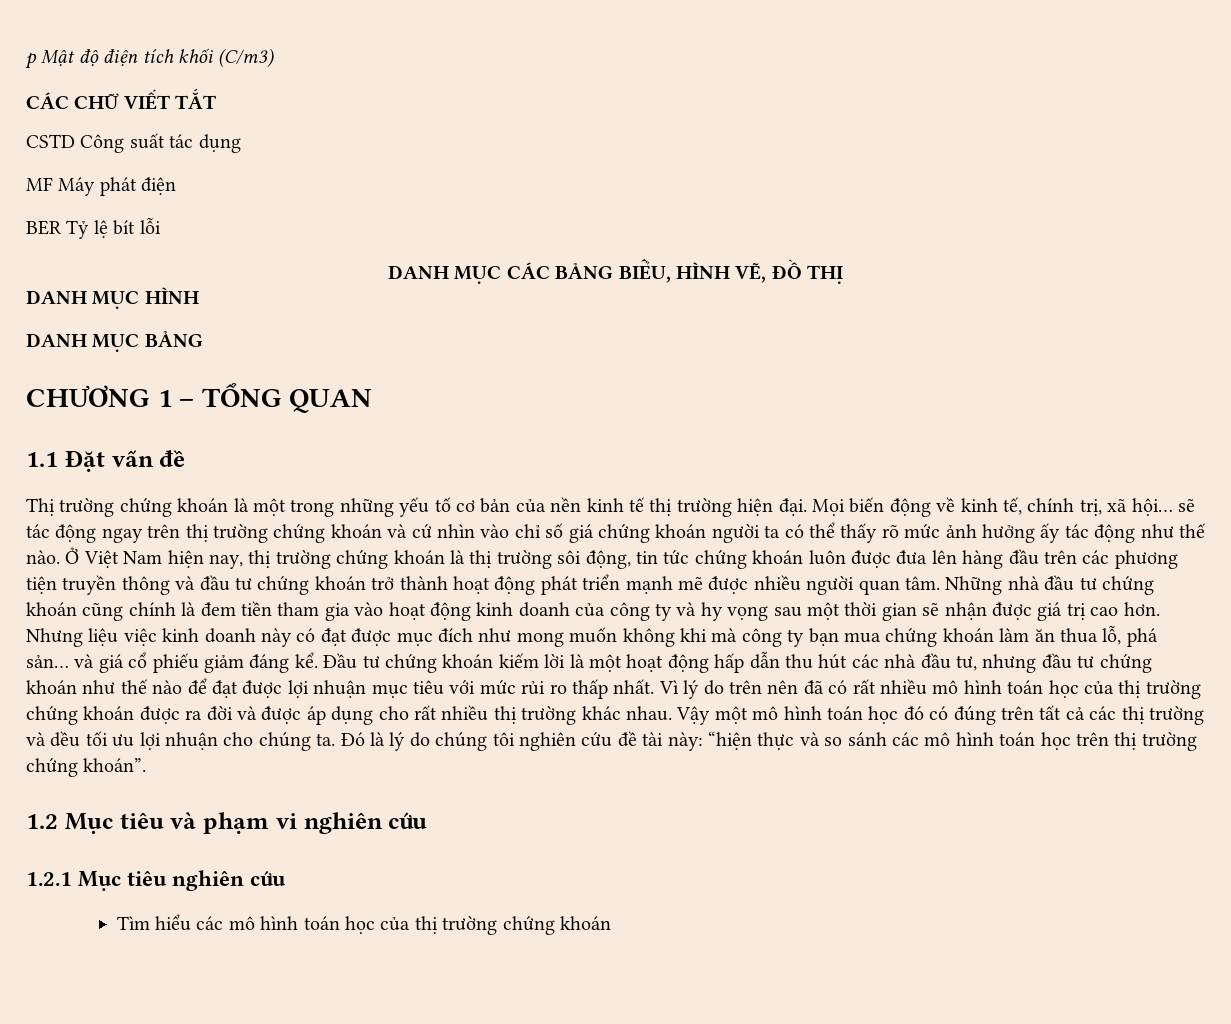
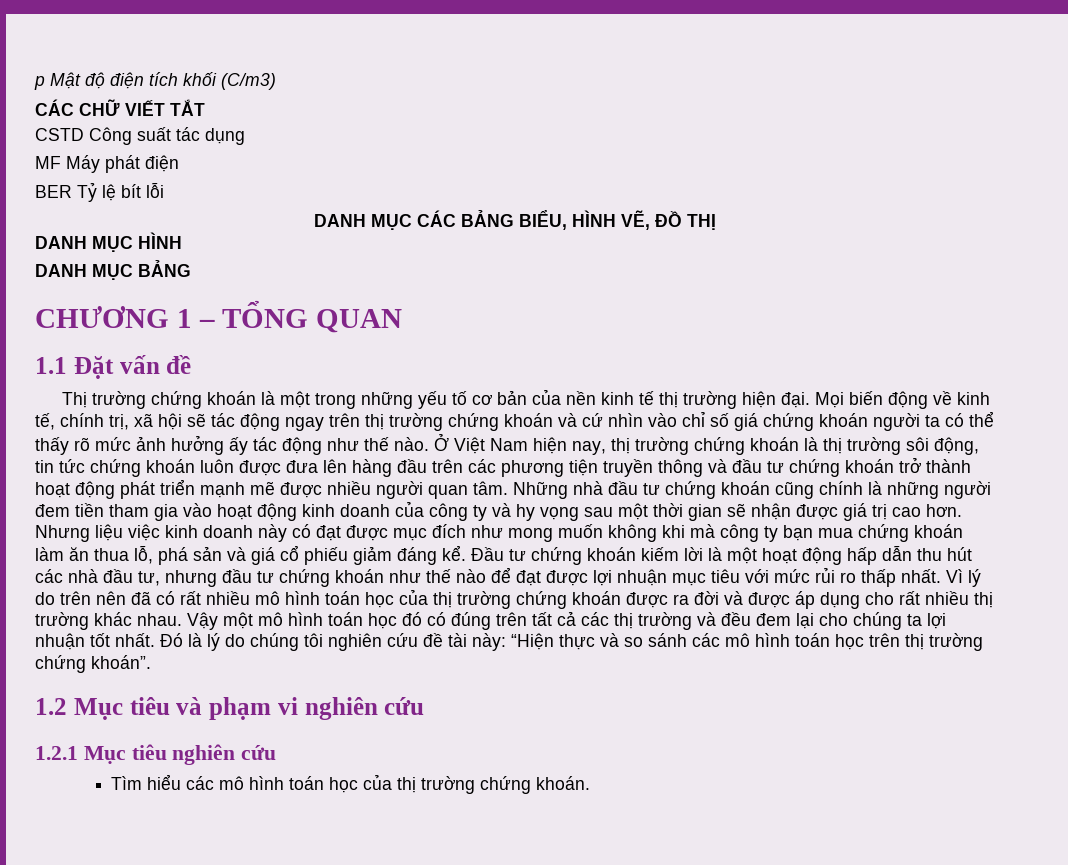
- Mọi biến động về kinh tế, chính trị, xã hội… sẽ tác động ngay trên thị trường chứng khoán và cứ nhìn vào chỉ số giá chứng khoán người ta có thể thấy rõ mức ảnh hưởng ấy tác động như thế nào.
+ Mọi biến động về kinh tế, chính trị, xã hội sẽ tác động ngay trên thị trường chứng khoán và cứ nhìn vào chỉ số giá chứng khoán người ta có thể thấy rõ mức ảnh hưởng ấy tác động như thế nào.
- Những nhà đầu tư chứng khoán cũng chính là đem tiền tham gia vào hoạt động kinh doanh của công ty và hy vọng sau một thời gian sẽ nhận được giá trị cao hơn.
+ Những nhà đầu tư chứng khoán cũng chính là những người đem tiền tham gia vào hoạt động kinh doanh của công ty và hy vọng sau một thời gian sẽ nhận được giá trị cao hơn.
- Nhưng liệu việc kinh doanh này có đạt được mục đích như mong muốn không khi mà công ty bạn mua chứng khoán làm ăn thua lỗ, phá sản… và giá cổ phiếu giảm đáng kể.
+ Nhưng liệu việc kinh doanh này có đạt được mục đích như mong muốn không khi mà công ty bạn mua chứng khoán làm ăn thua lỗ, phá sản và giá cổ phiếu giảm đáng kể.
- Vậy một mô hình toán học đó có đúng trên tất cả các thị trường và dều tối ưu lợi nhuận cho chúng ta.
+ Vậy một mô hình toán học đó có đúng trên tất cả các thị trường và đều đem lại cho chúng ta lợi nhuận tốt nhất.
- Đó là lý do chúng tôi nghiên cứu đề tài này: “hiện thực và so sánh các mô hình toán học trên thị trường chứng khoán”.
+ Đó là lý do chúng tôi nghiên cứu đề tài này: “Hiện thực và so sánh các mô hình toán học trên thị trường chứng khoán”.
- Tìm hiểu các mô hình toán học của thị trường chứng khoán
+ Tìm hiểu các mô hình toán học của thị trường chứng khoán.

